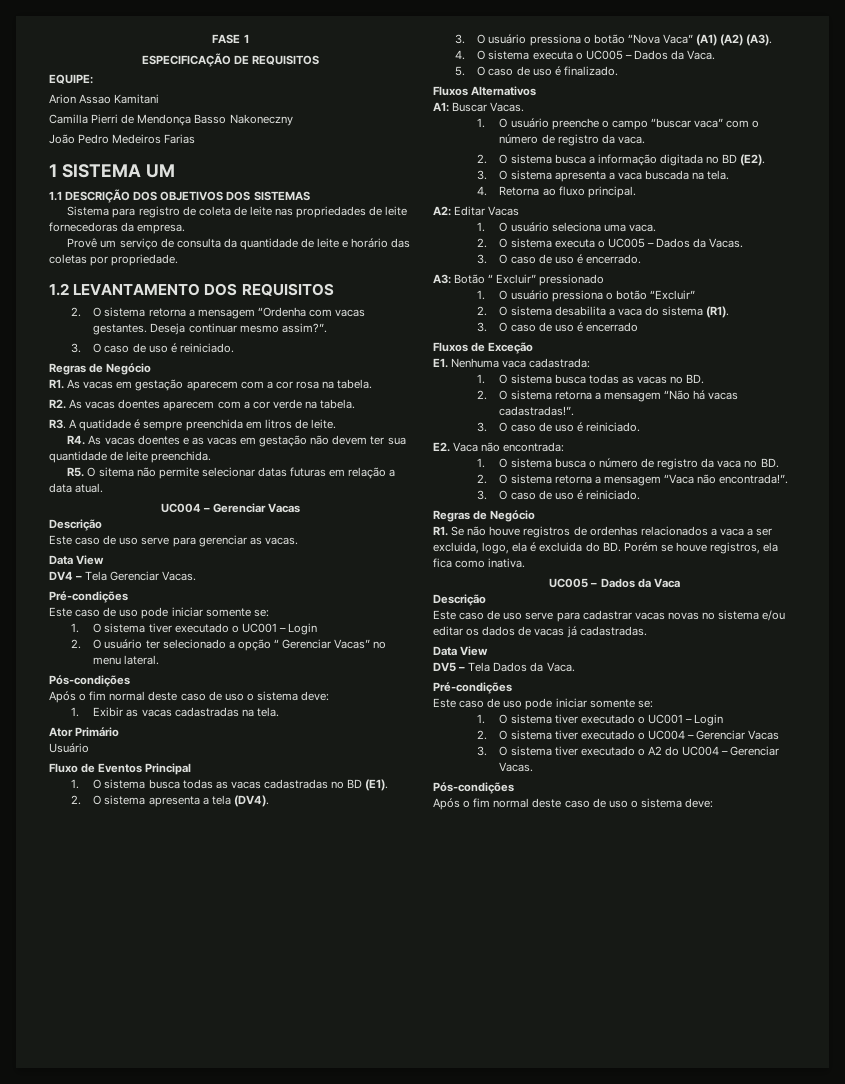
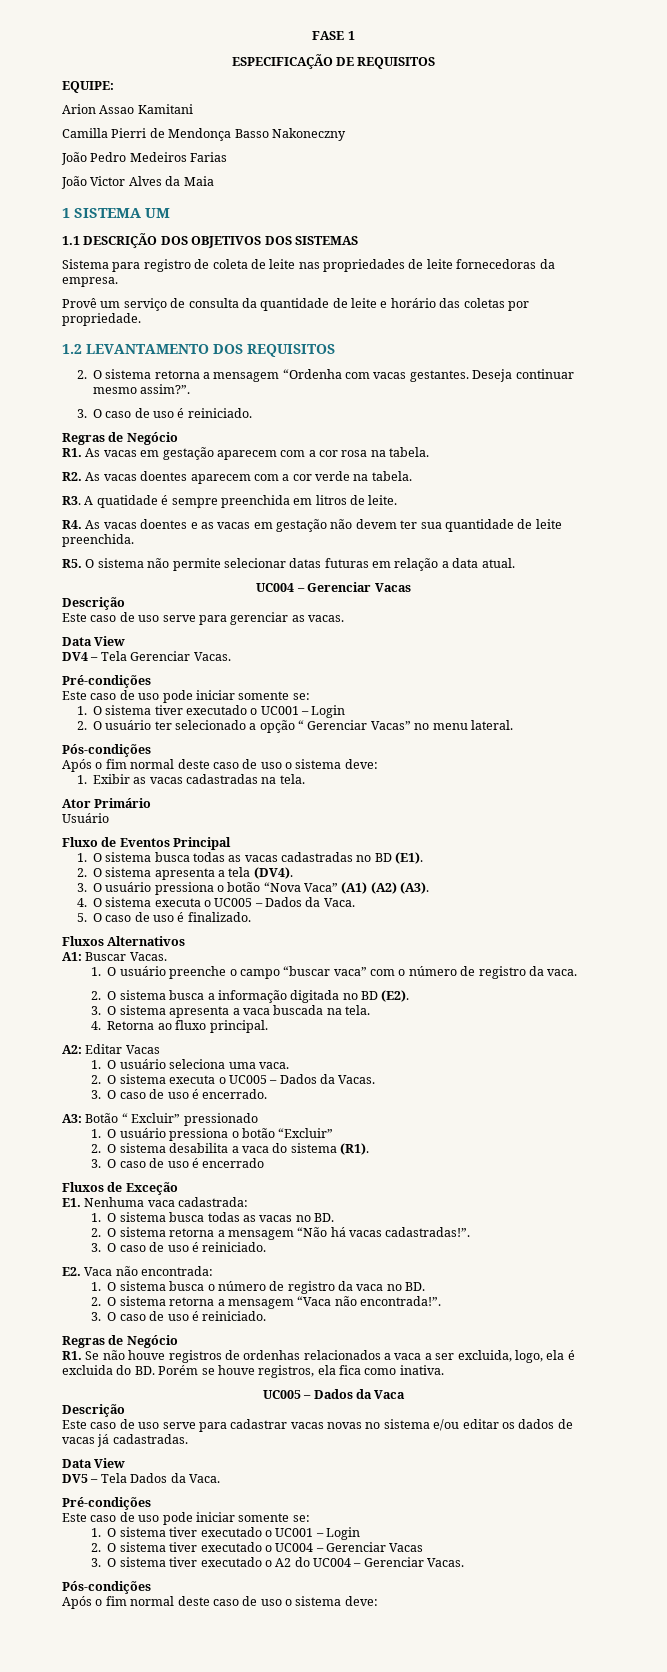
+ João Victor Alves da Maia
- R5. O sitema não permite selecionar datas futuras em relação a data atual.
+ R5. O sistema não permite selecionar datas futuras em relação a data atual.

